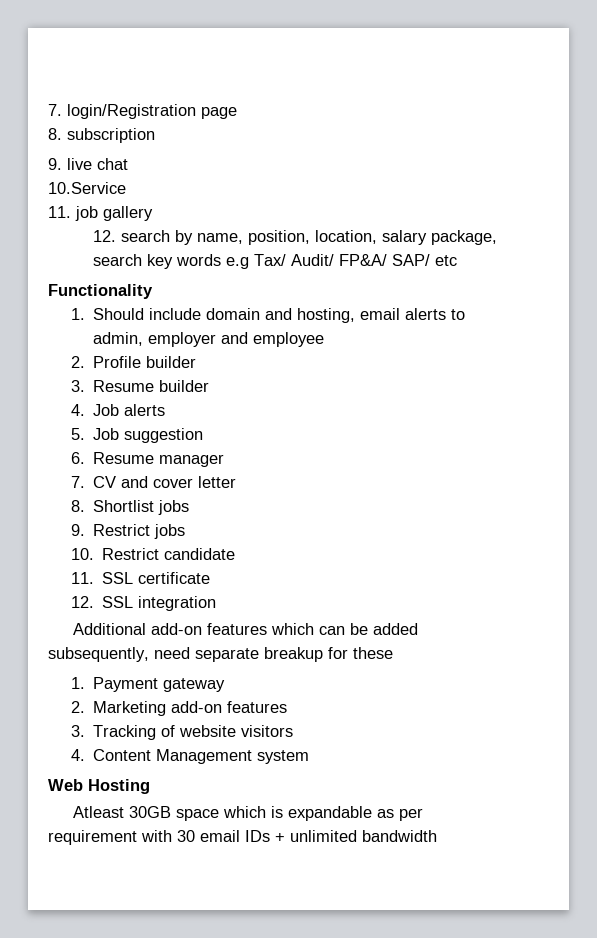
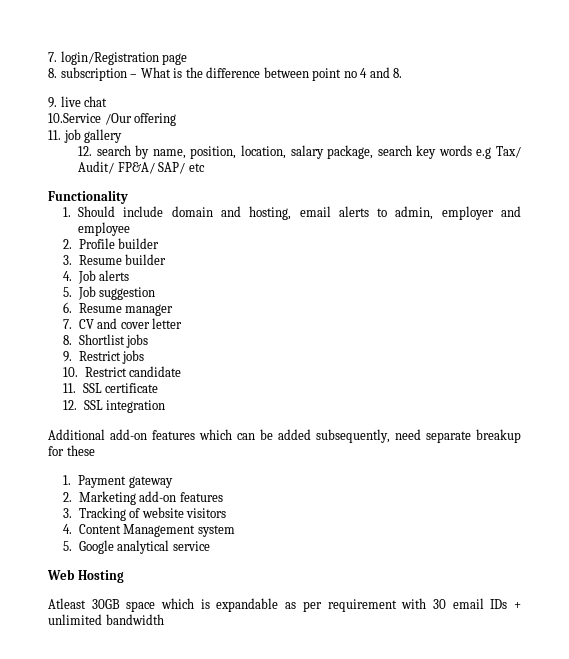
- 8. subscription
+ 8. subscription – What is the difference between point no 4 and 8.
- 10.Service
+ 10.Service /Our offering
+ 5. Google analytical service

